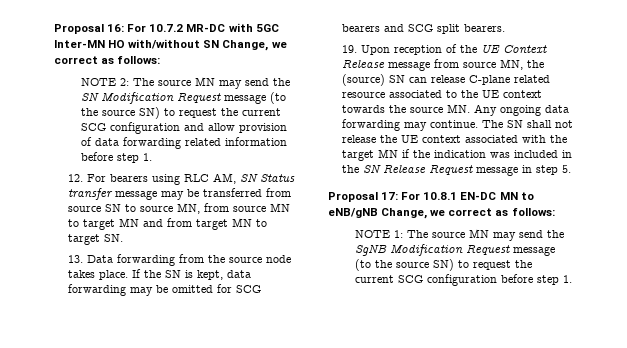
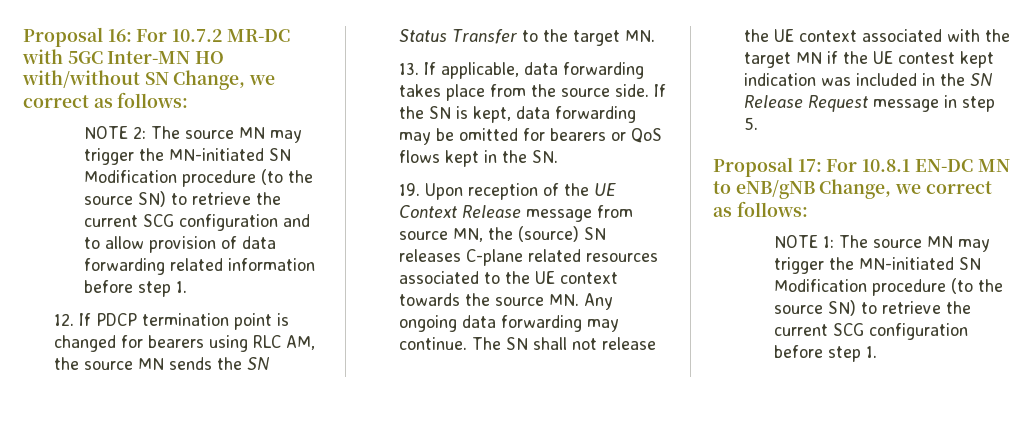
- NOTE 2: The source MN may send the SN Modification Request message (to the source SN) to request the current SCG configuration and allow provision of data forwarding related information before step 1.
+ NOTE 2: The source MN may trigger the MN-initiated SN Modification procedure (to the source SN) to retrieve the current SCG configuration and to allow provision of data forwarding related information before step 1.
- 12. For bearers using RLC AM, SN Status transfer message may be transferred from source SN to source MN, from source MN to target MN and from target MN to target SN.
- 13. Data forwarding from the source node takes place.
+ 12. If PDCP termination point is changed for bearers using RLC AM, the source MN sends the SN Status Transfer to the target MN.
+ 13. If applicable, data forwarding takes place from the source side.
- If the SN is kept, data forwarding may be omitted for SCG bearers and SCG split bearers.
+ If the SN is kept, data forwarding may be omitted for bearers or QoS flows kept in the SN.
- 19. Upon reception of the UE Context Release message from source MN, the (source) SN can release C-plane related resource associated to the UE context towards the source MN. Any ongoing data forwarding may continue.
+ 19. Upon reception of the UE Context Release message from source MN, the (source) SN releases C-plane related resources associated to the UE context towards the source MN. Any ongoing data forwarding may continue.
- The SN shall not release the UE context associated with the target MN if the indication was included in the SN Release Request message in step 5.
+ The SN shall not release the UE context associated with the target MN if the UE contest kept indication was included in the SN Release Request message in step 5.
- NOTE 1: The source MN may send the SgNB Modification Request message (to the source SN) to request the current SCG configuration before step 1.
+ NOTE 1: The source MN may trigger the MN-initiated SN Modification procedure (to the source SN) to retrieve the current SCG configuration before step 1.

